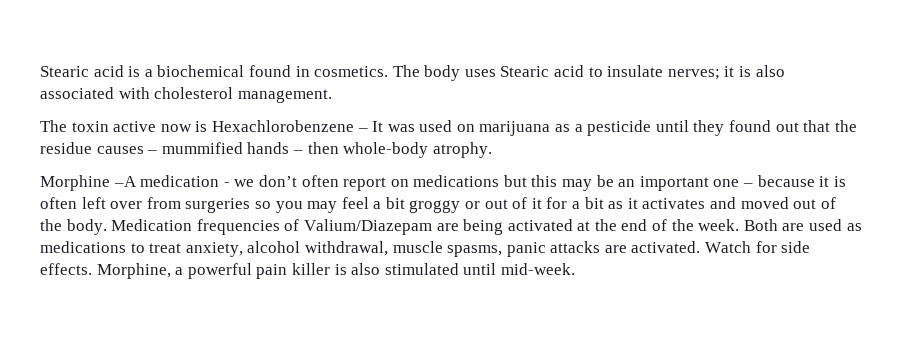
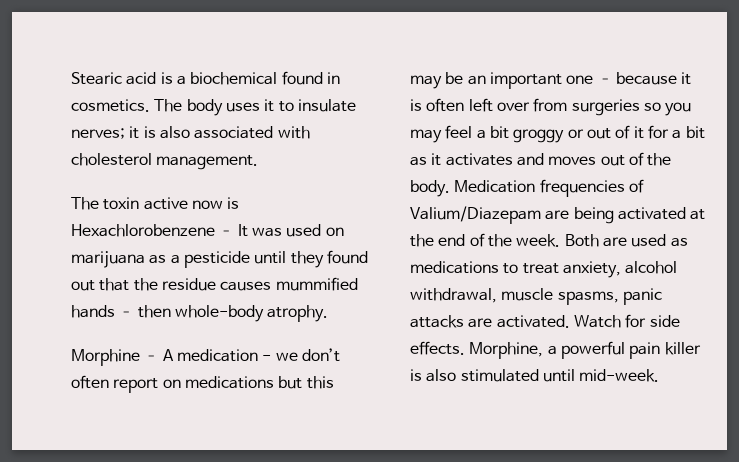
- The body uses Stearic acid to insulate nerves; it is also associated with cholesterol management.
+ The body uses it to insulate nerves; it is also associated with cholesterol management.
- The toxin active now is Hexachlorobenzene – It was used on marijuana as a pesticide until they found out that the residue causes – mummified hands – then whole-body atrophy.
+ The toxin active now is Hexachlorobenzene – It was used on marijuana as a pesticide until they found out that the residue causes mummified hands – then whole-body atrophy.
- Morphine –A medication - we don’t often report on medications but this may be an important one – because it is often left over from surgeries so you may feel a bit groggy or out of it for a bit as it activates and moved out of the body.
+ Morphine – A medication - we don’t often report on medications but this may be an important one – because it is often left over from surgeries so you may feel a bit groggy or out of it for a bit as it activates and moves out of the body.

